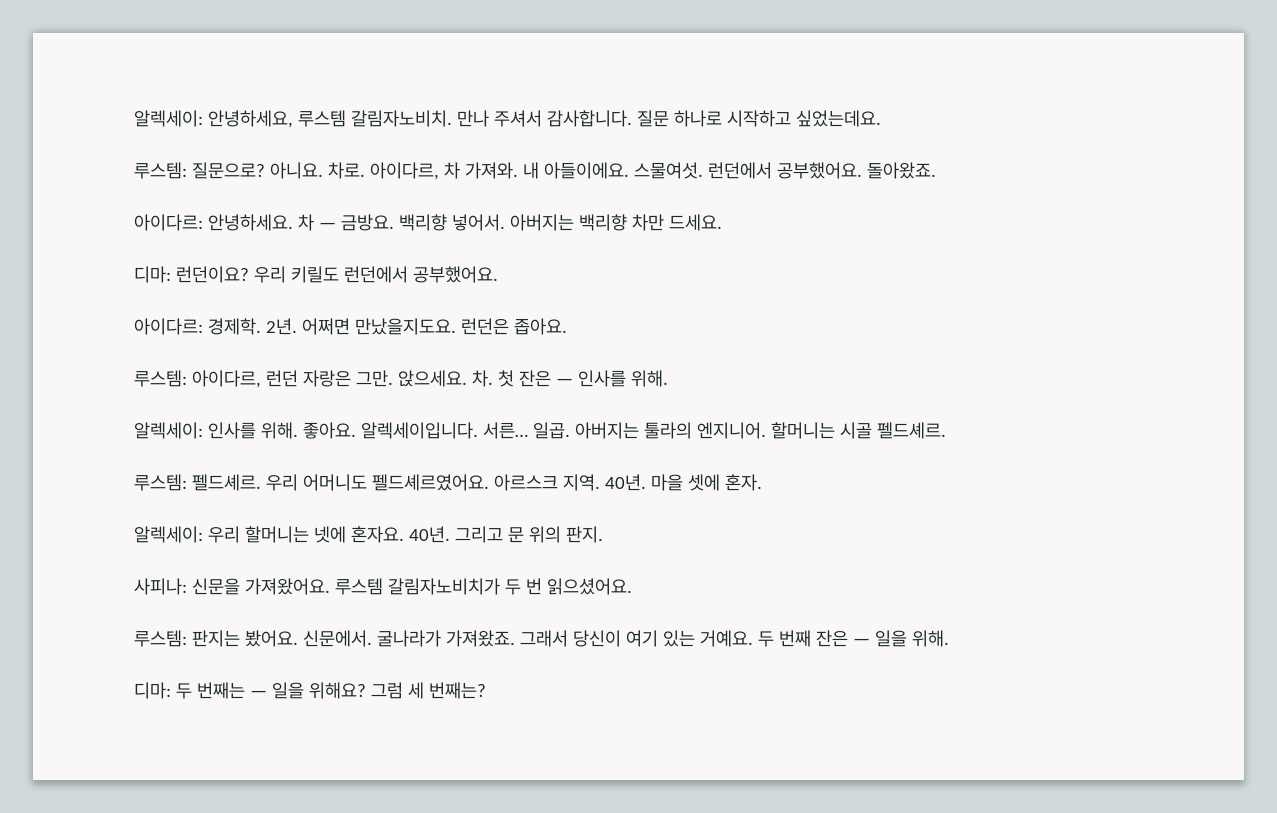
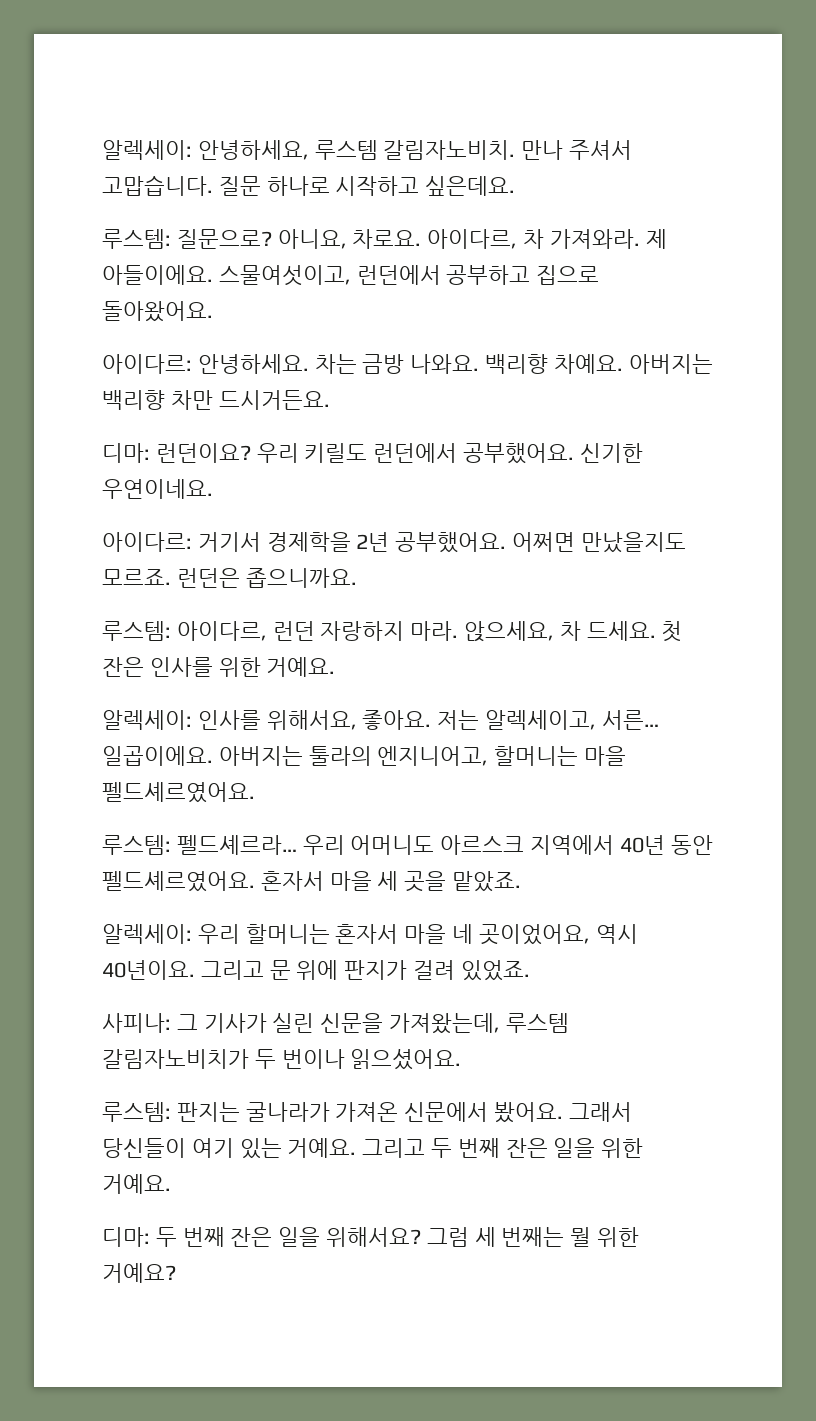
- 만나 주셔서 감사합니다.
+ 만나 주셔서 고맙습니다.
- 질문 하나로 시작하고 싶었는데요.
+ 질문 하나로 시작하고 싶은데요.
- 아니요. 차로. 아이다르, 차 가져와. 내 아들이에요. 스물여섯. 런던에서 공부했어요. 돌아왔죠.
- 아이다르: 안녕하세요. 차 — 금방요. 백리향 넣어서.
+ 아니요, 차로요. 아이다르, 차 가져와라. 제 아들이에요. 스물여섯이고, 런던에서 공부하고 집으로 돌아왔어요.
+ 아이다르: 안녕하세요. 차는 금방 나와요. 백리향 차예요.
- 아버지는 백리향 차만 드세요.
+ 아버지는 백리향 차만 드시거든요.
- 우리 키릴도 런던에서 공부했어요.
- 아이다르: 경제학. 2년. 어쩌면 만났을지도요. 런던은 좁아요.
- 루스템: 아이다르, 런던 자랑은 그만. 앉으세요. 차. 첫 잔은 — 인사를 위해.
- 알렉세이: 인사를 위해. 좋아요. 알렉세이입니다. 서른… 일곱. 아버지는 툴라의 엔지니어. 할머니는 시골 펠드셰르.
- 루스템: 펠드셰르.
+ 우리 키릴도 런던에서 공부했어요. 신기한 우연이네요.
+ 아이다르: 거기서 경제학을 2년 공부했어요. 어쩌면 만났을지도 모르죠. 런던은 좁으니까요.
+ 루스템: 아이다르, 런던 자랑하지 마라. 앉으세요, 차 드세요. 첫 잔은 인사를 위한 거예요.
+ 알렉세이: 인사를 위해서요, 좋아요. 저는 알렉세이고, 서른… 일곱이에요. 아버지는 툴라의 엔지니어고, 할머니는 마을 펠드셰르였어요.
+ 루스템: 펠드셰르라…
- 우리 어머니도 펠드셰르였어요. 아르스크 지역. 40년. 마을 셋에 혼자.
- 알렉세이: 우리 할머니는 넷에 혼자요. 40년. 그리고 문 위의 판지.
- 사피나: 신문을 가져왔어요. 루스템 갈림자노비치가 두 번 읽으셨어요.
+ 우리 어머니도 아르스크 지역에서 40년 동안 펠드셰르였어요. 혼자서 마을 세 곳을 맡았죠.
+ 알렉세이: 우리 할머니는 혼자서 마을 네 곳이었어요, 역시 40년이요. 그리고 문 위에 판지가 걸려 있었죠.
+ 사피나: 그 기사가 실린 신문을 가져왔는데, 루스템 갈림자노비치가 두 번이나 읽으셨어요.
- 루스템: 판지는 봤어요. 신문에서. 굴나라가 가져왔죠. 그래서 당신이 여기 있는 거예요.
+ 루스템: 판지는 굴나라가 가져온 신문에서 봤어요. 그래서 당신들이 여기 있는 거예요.
- 두 번째 잔은 — 일을 위해.
+ 그리고 두 번째 잔은 일을 위한 거예요.
- 디마: 두 번째는 — 일을 위해요? 그럼 세 번째는?
+ 디마: 두 번째 잔은 일을 위해서요? 그럼 세 번째는 뭘 위한 거예요?

